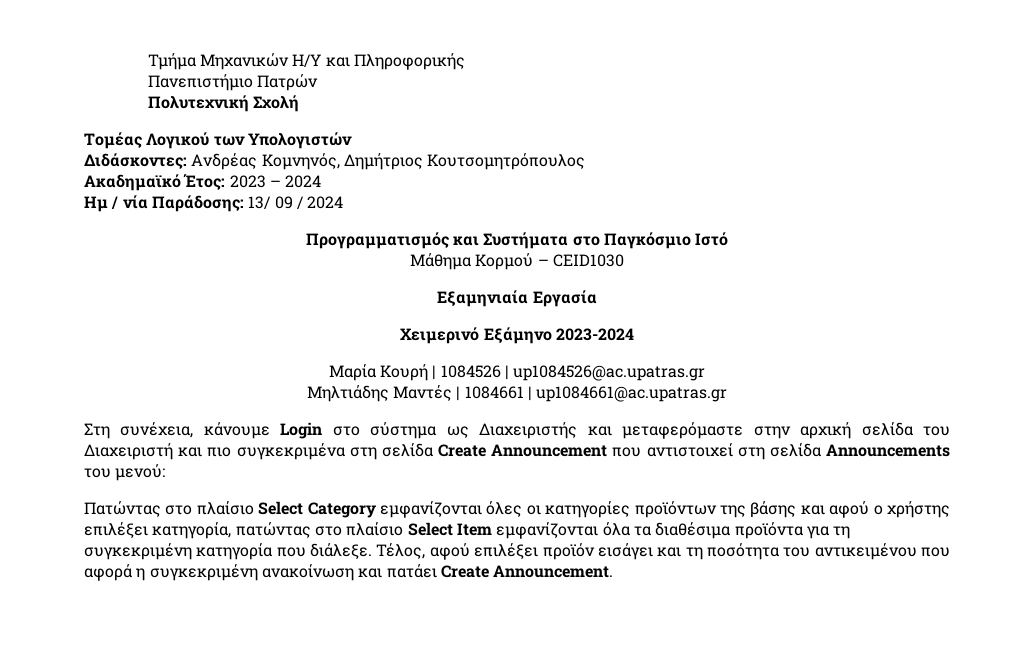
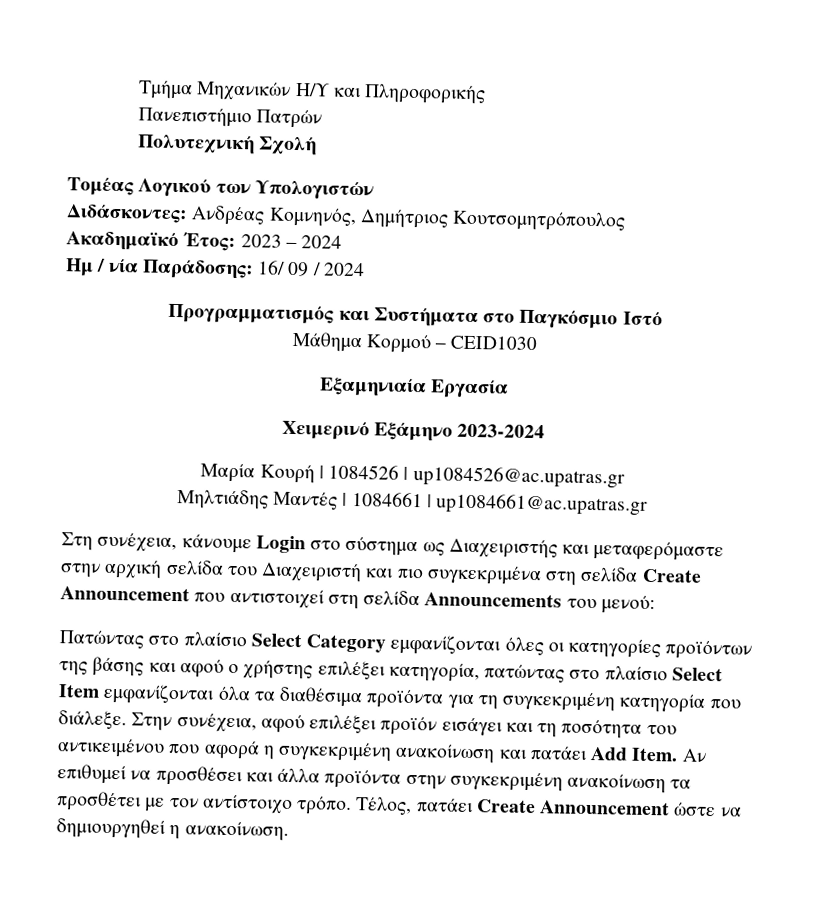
- Ημ / νία Παράδοσης: 13/ 09 / 2024
+ Ημ / νία Παράδοσης: 16/ 09 / 2024
- Τέλος, αφού επιλέξει προϊόν εισάγει και τη ποσότητα του αντικειμένου που αφορά η συγκεκριμένη ανακοίνωση και πατάει Create Announcement.
+ Στην συνέχεια, αφού επιλέξει προϊόν εισάγει και τη ποσότητα του αντικειμένου που αφορά η συγκεκριμένη ανακοίνωση και πατάει Add Item. Αν επιθυμεί να προσθέσει και άλλα προϊόντα στην συγκεκριμένη ανακοίνωση τα προσθέτει με τον αντίστοιχο τρόπο. Τέλος, πατάει Create Announcement ώστε να δημιουργηθεί η ανακοίνωση.

